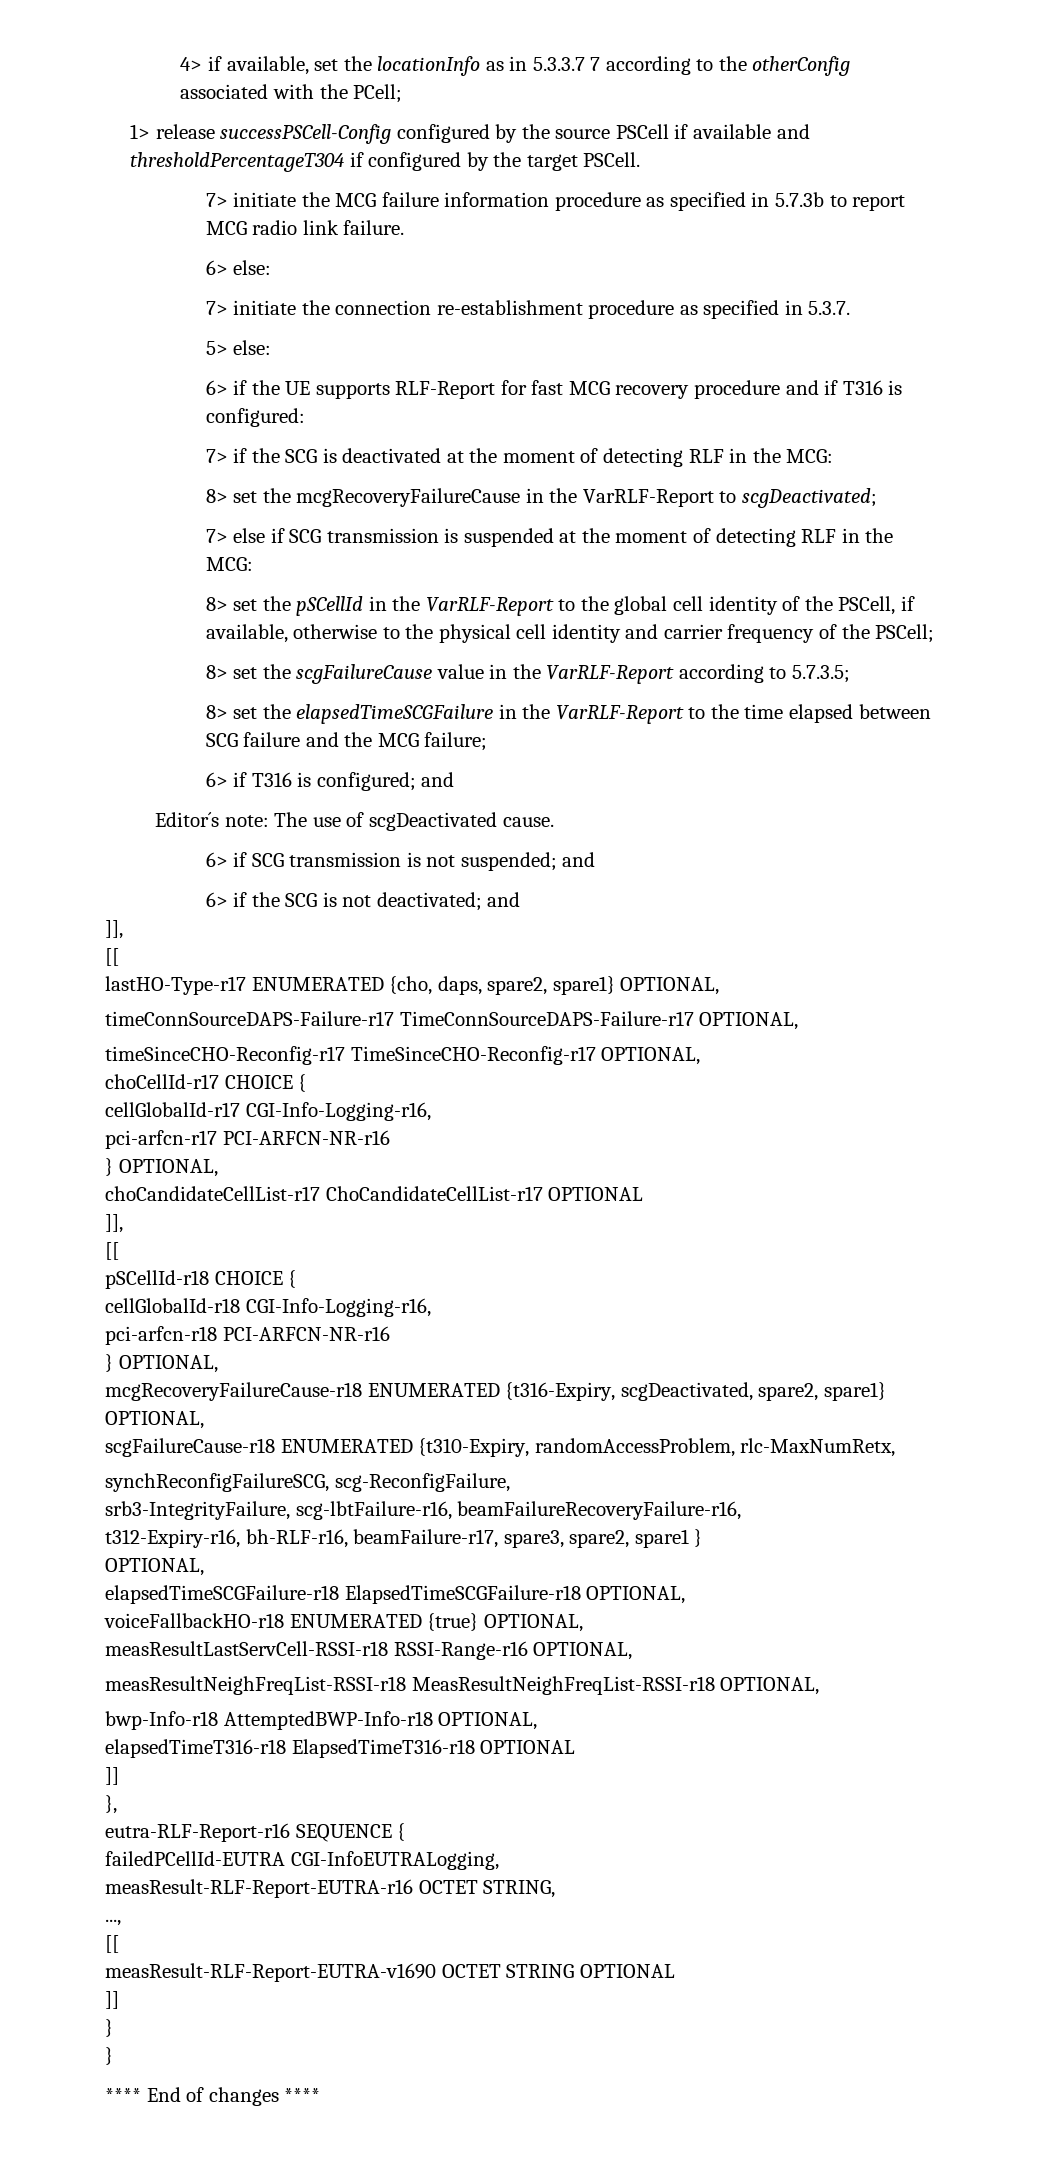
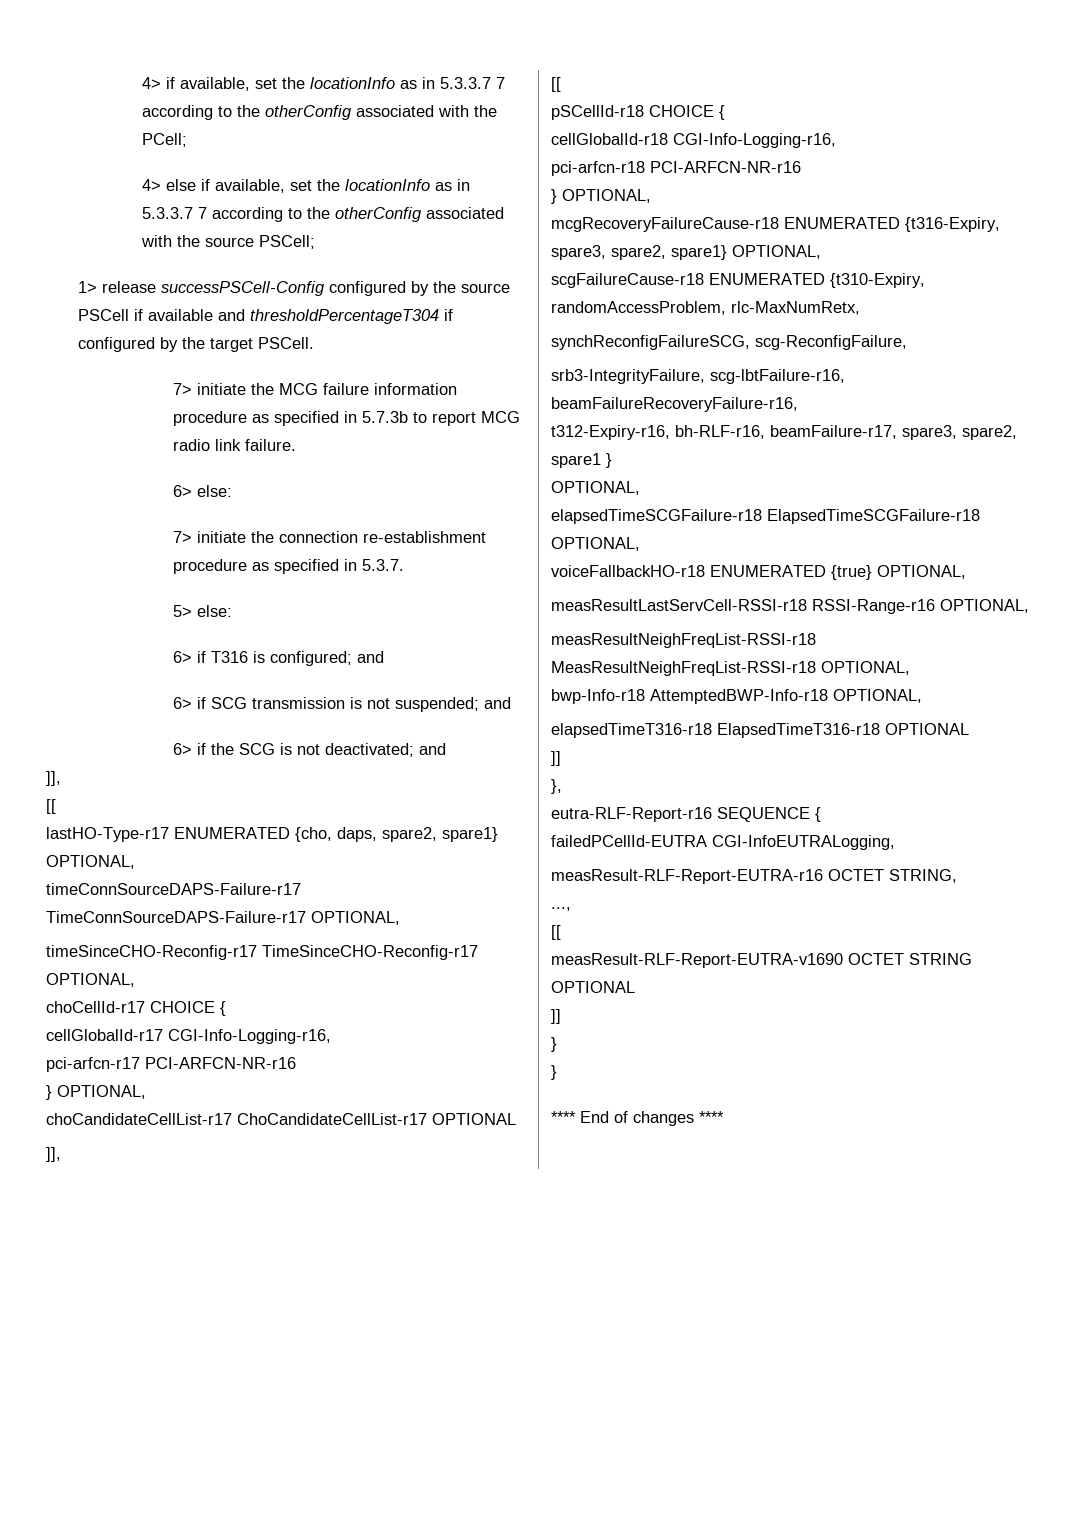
+ 4> else if available, set the locationInfo as in 5.3.3.7 7 according to the otherConfig associated with the source PSCell;
- 6> if the UE supports RLF-Report for fast MCG recovery procedure and if T316 is configured:
- 7> if the SCG is deactivated at the moment of detecting RLF in the MCG:
- 8> set the mcgRecoveryFailureCause in the VarRLF-Report to scgDeactivated;
- 7> else if SCG transmission is suspended at the moment of detecting RLF in the MCG:
- 8> set the pSCellId in the VarRLF-Report to the global cell identity of the PSCell, if available, otherwise to the physical cell identity and carrier frequency of the PSCell;
- 8> set the scgFailureCause value in the VarRLF-Report according to 5.7.3.5;
- 8> set the elapsedTimeSCGFailure in the VarRLF-Report to the time elapsed between SCG failure and the MCG failure;
- Editor´s note: The use of scgDeactivated cause.
- mcgRecoveryFailureCause-r18 ENUMERATED {t316-Expiry, scgDeactivated, spare2, spare1} OPTIONAL,
+ mcgRecoveryFailureCause-r18 ENUMERATED {t316-Expiry, spare3, spare2, spare1} OPTIONAL,

